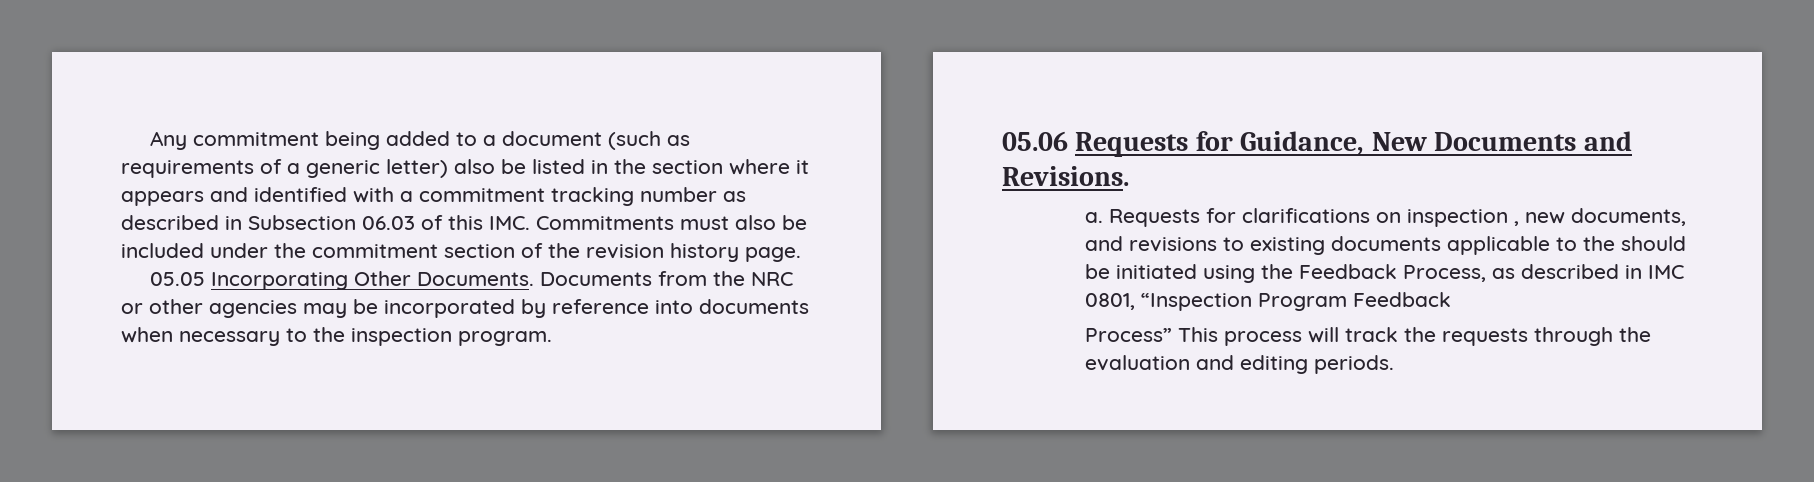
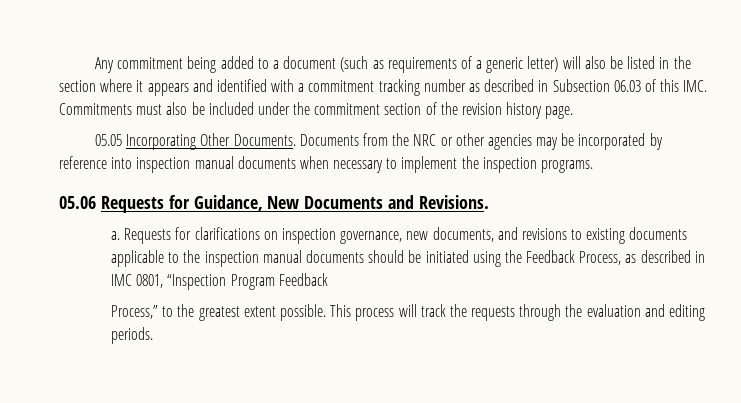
- Any commitment being added to a document (such as requirements of a generic letter) also be listed in the section where it appears and identified with a commitment tracking number as described in Subsection 06.03 of this IMC. Commitments must also be included under the commitment section of the revision history page.
+ Any commitment being added to a document (such as requirements of a generic letter) will also be listed in the section where it appears and identified with a commitment tracking number as described in Subsection 06.03 of this IMC. Commitments must also be included under the commitment section of the revision history page.
- Documents from the NRC or other agencies may be incorporated by reference into documents when necessary to the inspection program.
+ Documents from the NRC or other agencies may be incorporated by reference into inspection manual documents when necessary to implement the inspection programs.
- Requests for clarifications on inspection , new documents, and revisions to existing documents applicable to the should be initiated using the Feedback Process, as described in IMC 0801, “Inspection Program Feedback
+ Requests for clarifications on inspection governance, new documents, and revisions to existing documents applicable to the inspection manual documents should be initiated using the Feedback Process, as described in IMC 0801, “Inspection Program Feedback
- Process” This process will track the requests through the evaluation and editing periods.
+ Process,” to the greatest extent possible. This process will track the requests through the evaluation and editing periods.

